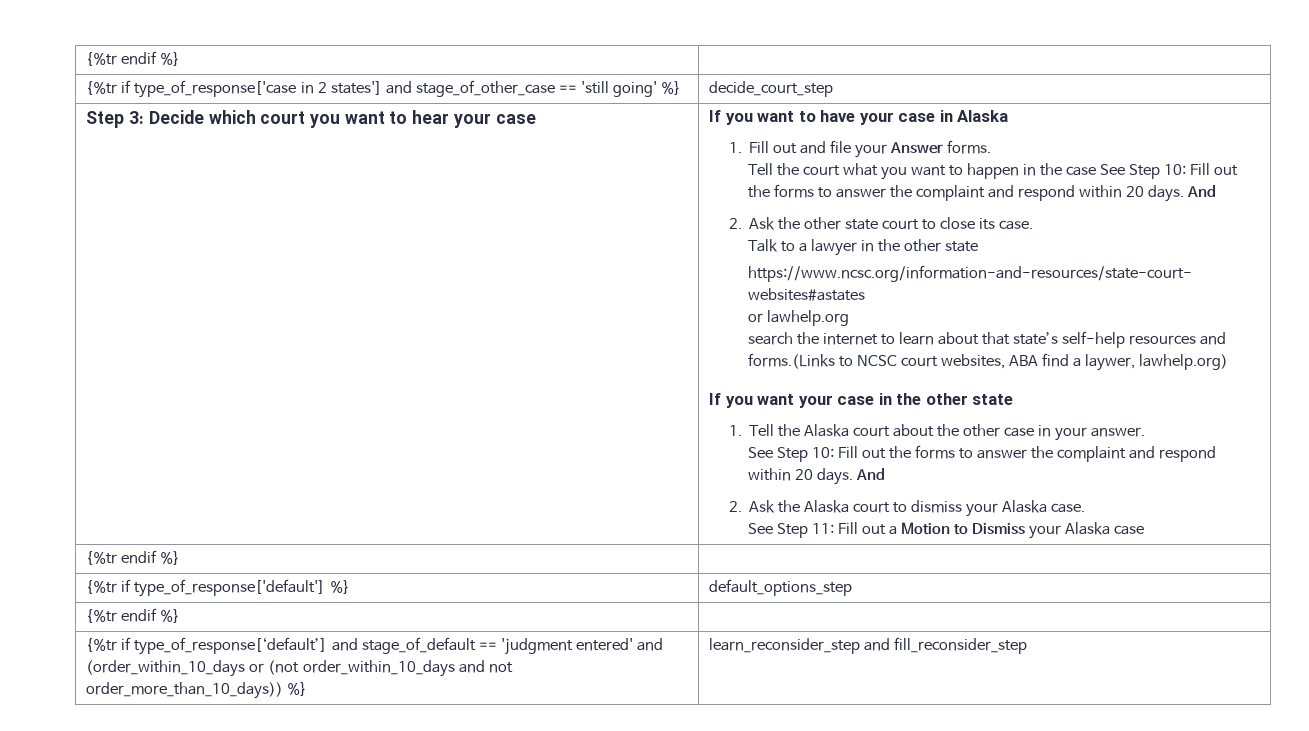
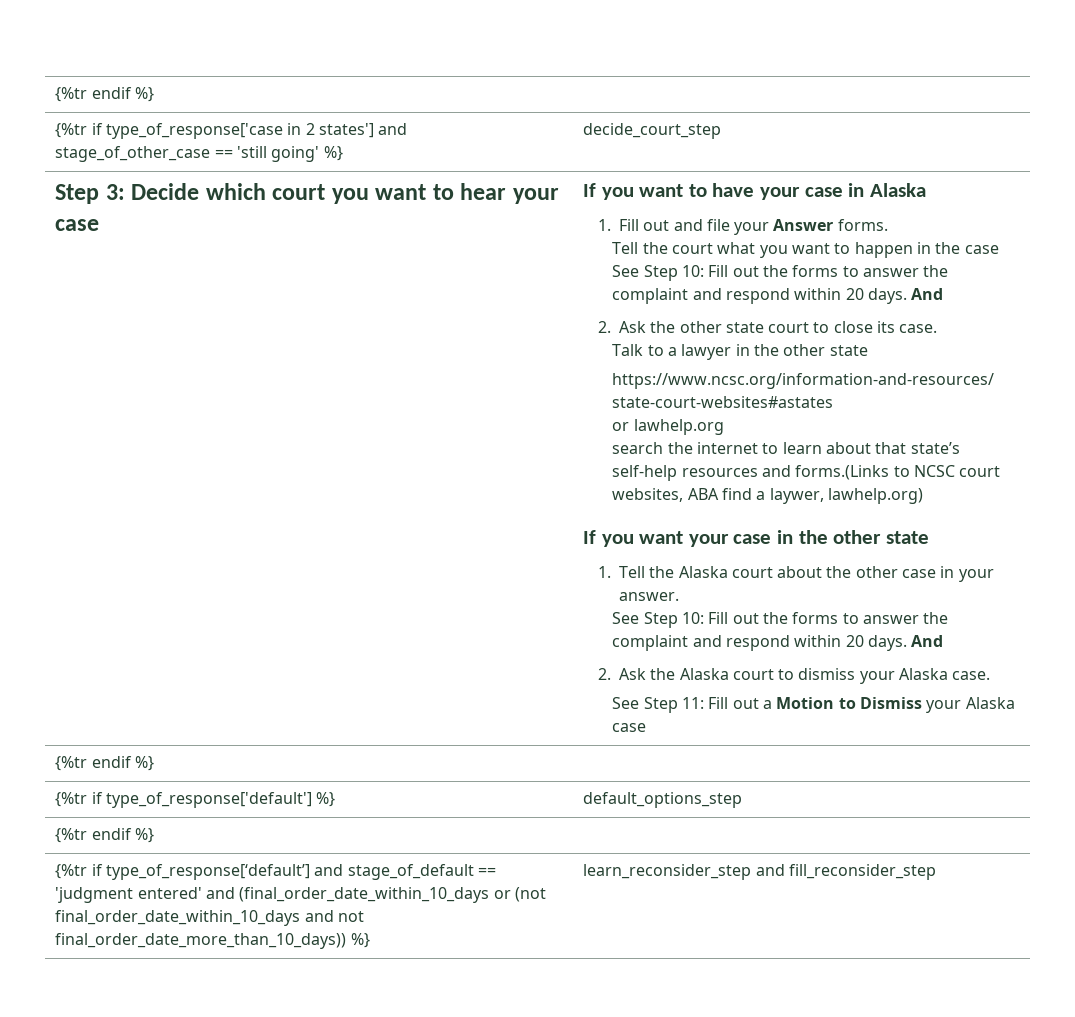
- {%tr if type_of_response[‘default’] and stage_of_default == 'judgment entered' and (order_within_10_days or (not order_within_10_days and not order_more_than_10_days)) %} | learn_reconsider_step and fill_reconsider_step
+ {%tr if type_of_response[‘default’] and stage_of_default == 'judgment entered' and (final_order_date_within_10_days or (not final_order_date_within_10_days and not final_order_date_more_than_10_days)) %} | learn_reconsider_step and fill_reconsider_step

